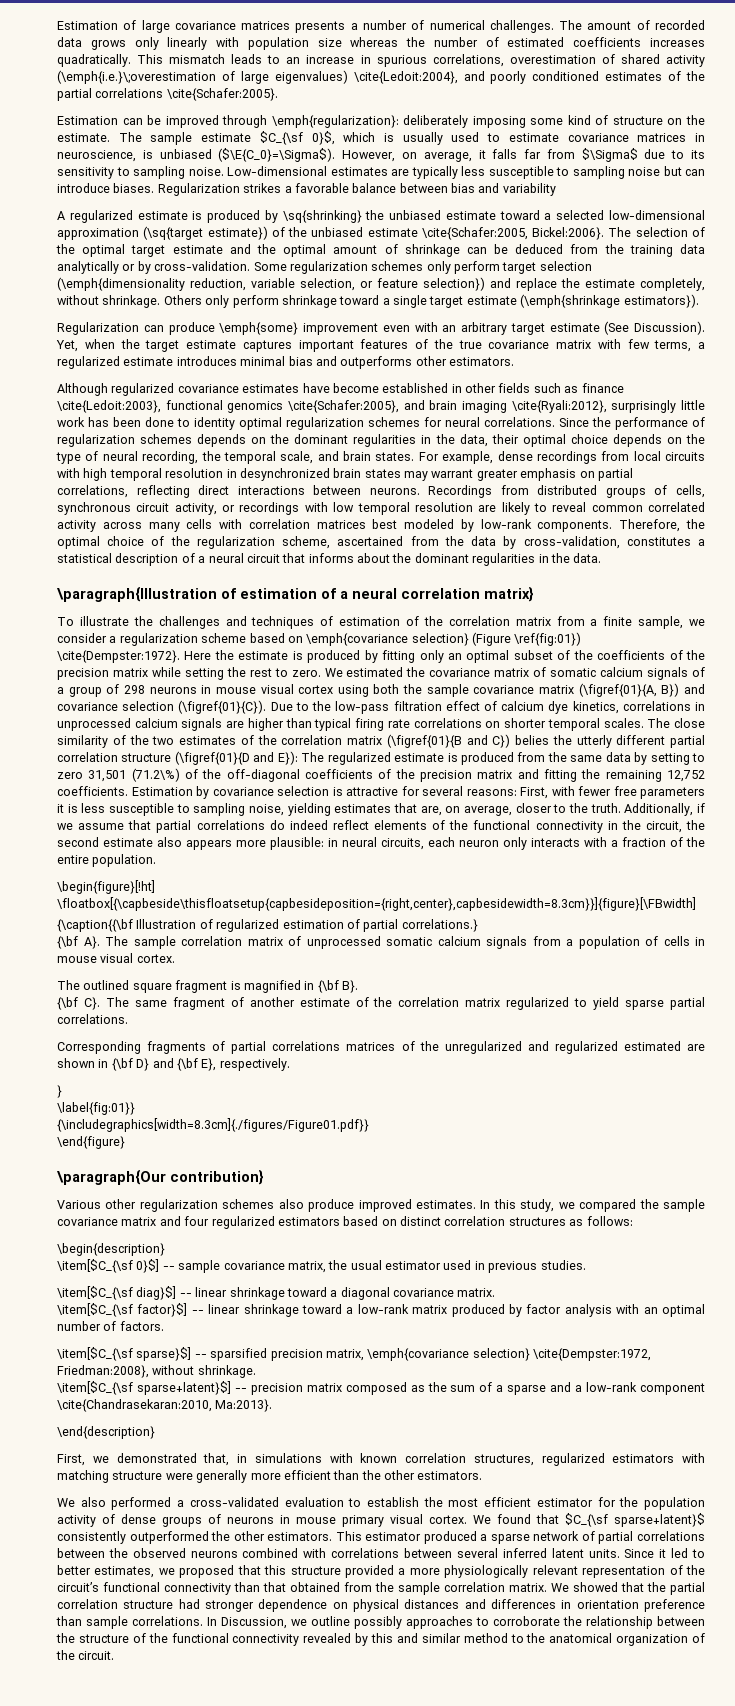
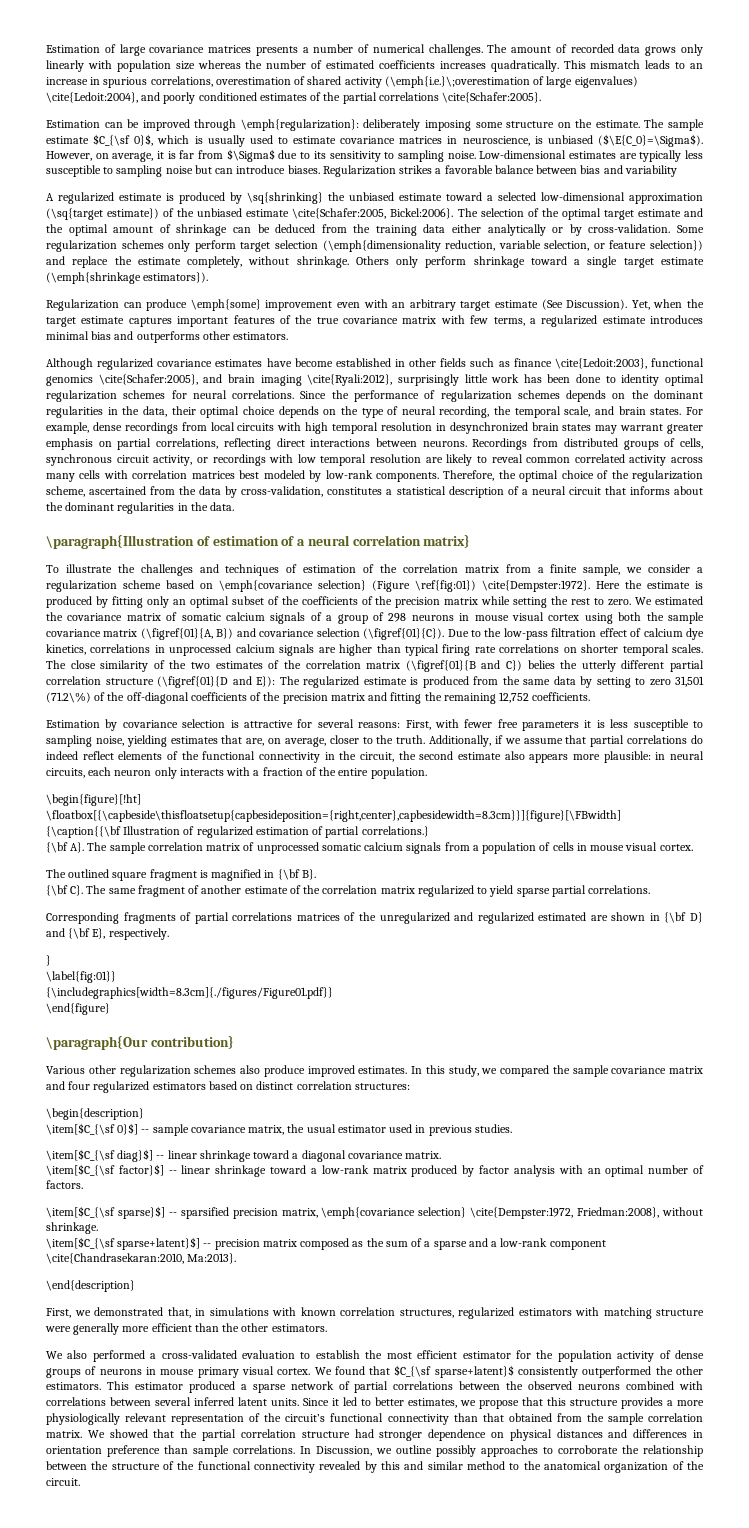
- Estimation can be improved through \emph{regularization}: deliberately imposing some kind of structure on the estimate.
+ Estimation can be improved through \emph{regularization}: deliberately imposing some structure on the estimate.
- However, on average, it falls far from $\Sigma$ due to its sensitivity to sampling noise.
+ However, on average, it is far from $\Sigma$ due to its sensitivity to sampling noise.
- The selection of the optimal target estimate and the optimal amount of shrinkage can be deduced from the training data analytically or by cross-validation.
+ The selection of the optimal target estimate and the optimal amount of shrinkage can be deduced from the training data either analytically or by cross-validation.
- The regularized estimate is produced from the same data by setting to zero 31,501 (71.2\%) of the off-diagonal coefficients of the precision matrix and fitting the remaining 12,752 coefficients. Estimation by covariance selection is attractive for several reasons:
+ The regularized estimate is produced from the same data by setting to zero 31,501 (71.2\%) of the off-diagonal coefficients of the precision matrix and fitting the remaining 12,752 coefficients.
+ Estimation by covariance selection is attractive for several reasons:
- In this study, we compared the sample covariance matrix and four regularized estimators based on distinct correlation structures as follows:
+ In this study, we compared the sample covariance matrix and four regularized estimators based on distinct correlation structures:
- Since it led to better estimates, we proposed that this structure provided a more physiologically relevant representation of the circuit’s functional connectivity than that obtained from the sample correlation matrix.
+ Since it led to better estimates, we propose that this structure provides a more physiologically relevant representation of the circuit’s functional connectivity than that obtained from the sample correlation matrix.

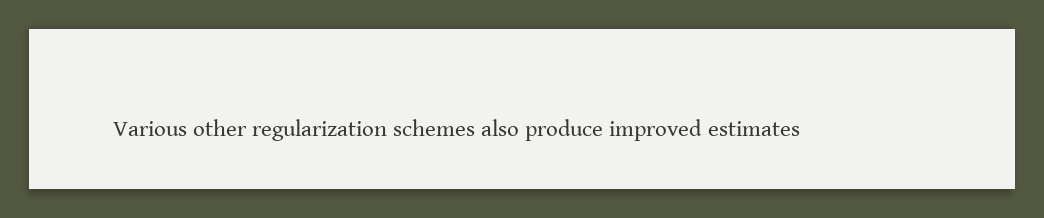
- Estimation of large covariance matrices presents a number of numerical challenges. The amount of recorded data grows only linearly with population size whereas the number of estimated coefficients increases quadratically. This mismatch leads to an increase in spurious correlations, overestimation of shared activity (\emph{i.e.}\;overestimation of large eigenvalues) \cite{Ledoit:2004}, and poorly conditioned estimates of the partial correlations \cite{Schafer:2005}.
- Estimation can be improved through \emph{regularization}: deliberately imposing some structure on the estimate. The sample estimate $C_{\sf 0}$, which is usually used to estimate covariance matrices in neuroscience, is unbiased ($\E{C_0}=\Sigma$). However, on average, it is far from $\Sigma$ due to its sensitivity to sampling noise. Low-dimensional estimates are typically less susceptible to sampling noise but can introduce biases. Regularization strikes a favorable balance between bias and variability
- A regularized estimate is produced by \sq{shrinking} the unbiased estimate toward a selected low-dimensional approximation (\sq{target estimate}) of the unbiased estimate \cite{Schafer:2005, Bickel:2006}. The selection of the optimal target estimate and the optimal amount of shrinkage can be deduced from the training data either analytically or by cross-validation. Some regularization schemes only perform target selection (\emph{dimensionality reduction, variable selection, or feature selection}) and replace the estimate completely, without shrinkage. Others only perform shrinkage toward a single target estimate (\emph{shrinkage estimators}).
- Regularization can produce \emph{some} improvement even with an arbitrary target estimate (See Discussion). Yet, when the target estimate captures important features of the true covariance matrix with few terms, a regularized estimate introduces minimal bias and outperforms other estimators.
- Although regularized covariance estimates have become established in other fields such as finance \cite{Ledoit:2003}, functional genomics \cite{Schafer:2005}, and brain imaging \cite{Ryali:2012}, surprisingly little work has been done to identity optimal regularization schemes for neural correlations. Since the performance of regularization schemes depends on the dominant regularities in the data, their optimal choice depends on the type of neural recording, the temporal scale, and brain states. For example, dense recordings from local circuits with high temporal resolution in desynchronized brain states may warrant greater emphasis on partial correlations, reflecting direct interactions between neurons. Recordings from distributed groups of cells, synchronous circuit activity, or recordings with low temporal resolution are likely to reveal common correlated activity across many cells with correlation matrices best modeled by low-rank components. Therefore, the optimal choice of the regularization scheme, ascertained from the data by cross-validation, constitutes a statistical description of a neural circuit that informs about the dominant regularities in the data.
- \paragraph{Illustration of estimation of a neural correlation matrix}
- To illustrate the challenges and techniques of estimation of the correlation matrix from a finite sample, we consider a regularization scheme based on \emph{covariance selection} (Figure \ref{fig:01}) \cite{Dempster:1972}. Here the estimate is produced by fitting only an optimal subset of the coefficients of the precision matrix while setting the rest to zero. We estimated the covariance matrix of somatic calcium signals of a group of 298 neurons in mouse visual cortex using both the sample covariance matrix (\figref{01}{A, B}) and covariance selection (\figref{01}{C}). Due to the low-pass filtration effect of calcium dye kinetics, correlations in unprocessed calcium signals are higher than typical firing rate correlations on shorter temporal scales. The close similarity of the two estimates of the correlation matrix (\figref{01}{B and C}) belies the utterly different partial correlation structure (\figref{01}{D and E}): The regularized estimate is produced from the same data by setting to zero 31,501 (71.2\%) of the off-diagonal coefficients of the precision matrix and fitting the remaining 12,752 coefficients.
- Estimation by covariance selection is attractive for several reasons: First, with fewer free parameters it is less susceptible to sampling noise, yielding estimates that are, on average, closer to the truth. Additionally, if we assume that partial correlations do indeed reflect elements of the functional connectivity in the circuit, the second estimate also appears more plausible: in neural circuits, each neuron only interacts with a fraction of the entire population.
- \begin{figure}[!ht] \floatbox[{\capbeside\thisfloatsetup{capbesideposition={right,center},capbesidewidth=8.3cm}}]{figure}[\FBwidth]
- {\caption{{\bf Illustration of regularized estimation of partial correlations.}
- {\bf A}. The sample correlation matrix of unprocessed somatic calcium signals from a population of cells in mouse visual cortex.
- The outlined square fragment is magnified in {\bf B}.
- {\bf C}. The same fragment of another estimate of the correlation matrix regularized to yield sparse partial correlations.
- Corresponding fragments of partial correlations matrices of the unregularized and regularized estimated are shown in {\bf D} and {\bf E}, respectively.
- }
- \label{fig:01}}
- {\includegraphics[width=8.3cm]{./figures/Figure01.pdf}}
- \end{figure}
- \paragraph{Our contribution}
- Various other regularization schemes also produce improved estimates. In this study, we compared the sample covariance matrix and four regularized estimators based on distinct correlation structures:
- \begin{description}
- \item[$C_{\sf 0}$] -- sample covariance matrix, the usual estimator used in previous studies.
- \item[$C_{\sf diag}$] -- linear shrinkage toward a diagonal covariance matrix.
- \item[$C_{\sf factor}$] -- linear shrinkage toward a low-rank matrix produced by factor analysis with an optimal number of factors.
- \item[$C_{\sf sparse}$] -- sparsified precision matrix, \emph{covariance selection} \cite{Dempster:1972, Friedman:2008}, without shrinkage.
- \item[$C_{\sf sparse+latent}$] -- precision matrix composed as the sum of a sparse and a low-rank component \cite{Chandrasekaran:2010, Ma:2013}.
- \end{description}
- First, we demonstrated that, in simulations with known correlation structures, regularized estimators with matching structure were generally more efficient than the other estimators.
- We also performed a cross-validated evaluation to establish the most efficient estimator for the population activity of dense groups of neurons in mouse primary visual cortex. We found that $C_{\sf sparse+latent}$ consistently outperformed the other estimators. This estimator produced a sparse network of partial correlations between the observed neurons combined with correlations between several inferred latent units. Since it led to better estimates, we propose that this structure provides a more physiologically relevant representation of the circuit’s functional connectivity than that obtained from the sample correlation matrix. We showed that the partial correlation structure had stronger dependence on physical distances and differences in orientation preference than sample correlations. In Discussion, we outline possibly approaches to corroborate the relationship between the structure of the functional connectivity revealed by this and similar method to the anatomical organization of the circuit.
+ Various other regularization schemes also produce improved estimates

